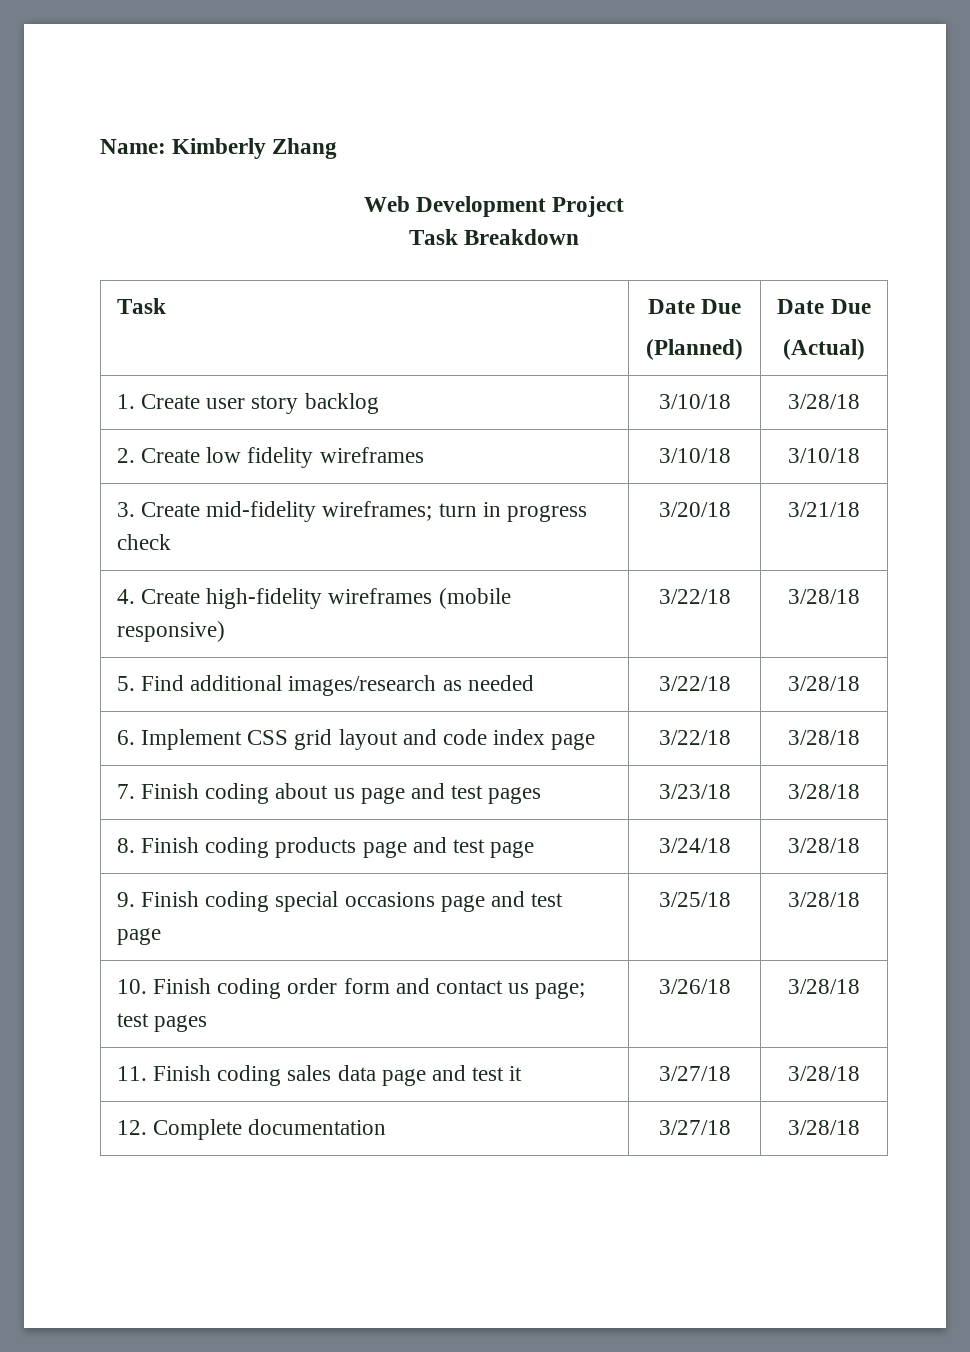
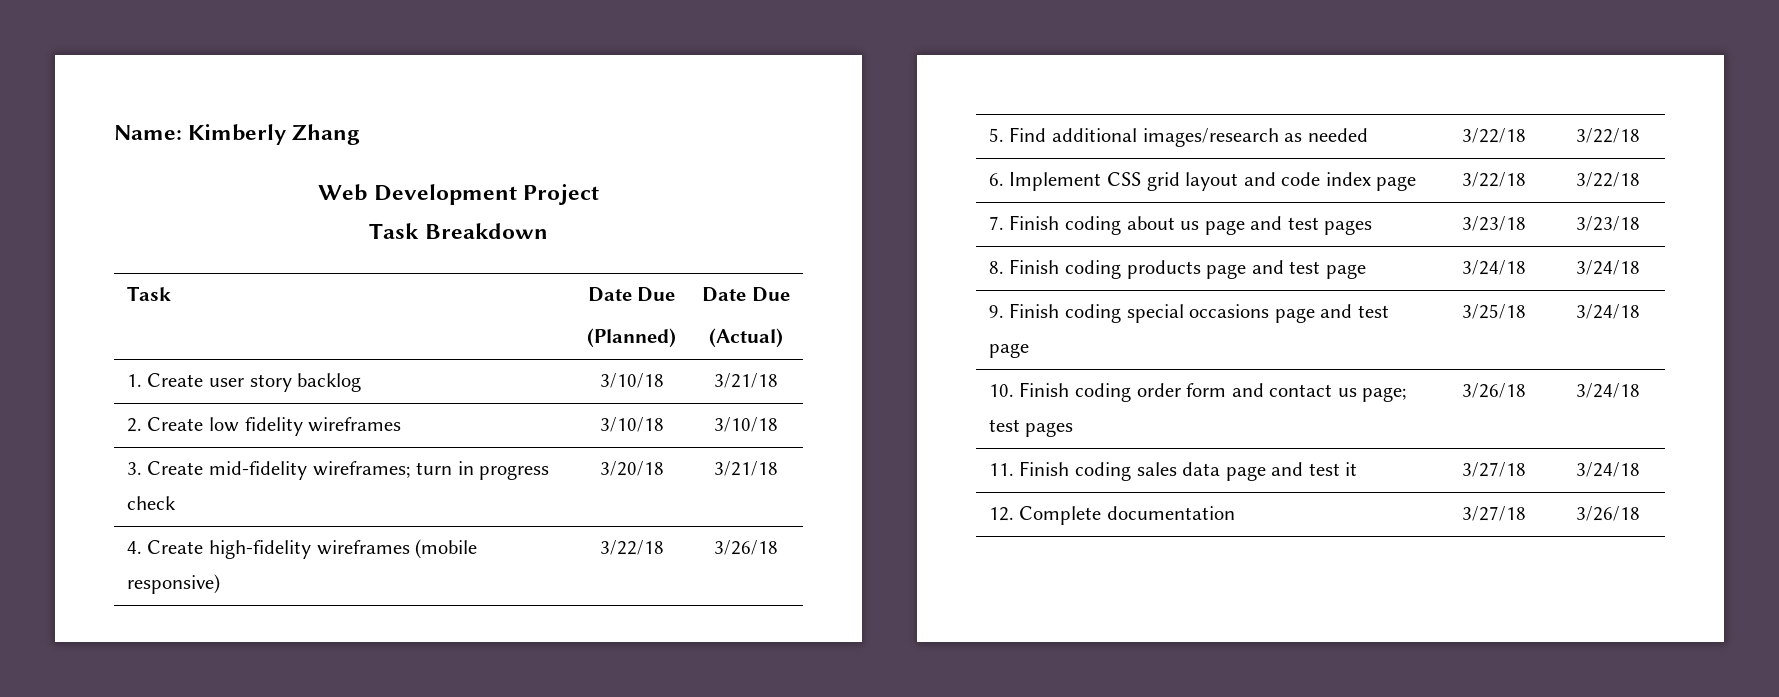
- 1. Create user story backlog | 3/10/18 | 3/28/18
+ 1. Create user story backlog | 3/10/18 | 3/21/18
- 4. Create high-fidelity wireframes (mobile responsive) | 3/22/18 | 3/28/18
+ 4. Create high-fidelity wireframes (mobile responsive) | 3/22/18 | 3/26/18
- 5. Find additional images/research as needed | 3/22/18 | 3/28/18
+ 5. Find additional images/research as needed | 3/22/18 | 3/22/18
- 6. Implement CSS grid layout and code index page | 3/22/18 | 3/28/18
+ 6. Implement CSS grid layout and code index page | 3/22/18 | 3/22/18
- 7. Finish coding about us page and test pages | 3/23/18 | 3/28/18
+ 7. Finish coding about us page and test pages | 3/23/18 | 3/23/18
- 8. Finish coding products page and test page | 3/24/18 | 3/28/18
+ 8. Finish coding products page and test page | 3/24/18 | 3/24/18
- 9. Finish coding special occasions page and test page | 3/25/18 | 3/28/18
+ 9. Finish coding special occasions page and test page | 3/25/18 | 3/24/18
- 10. Finish coding order form and contact us page; test pages | 3/26/18 | 3/28/18
+ 10. Finish coding order form and contact us page; test pages | 3/26/18 | 3/24/18
- 11. Finish coding sales data page and test it | 3/27/18 | 3/28/18
+ 11. Finish coding sales data page and test it | 3/27/18 | 3/24/18
- 12. Complete documentation | 3/27/18 | 3/28/18
+ 12. Complete documentation | 3/27/18 | 3/26/18

